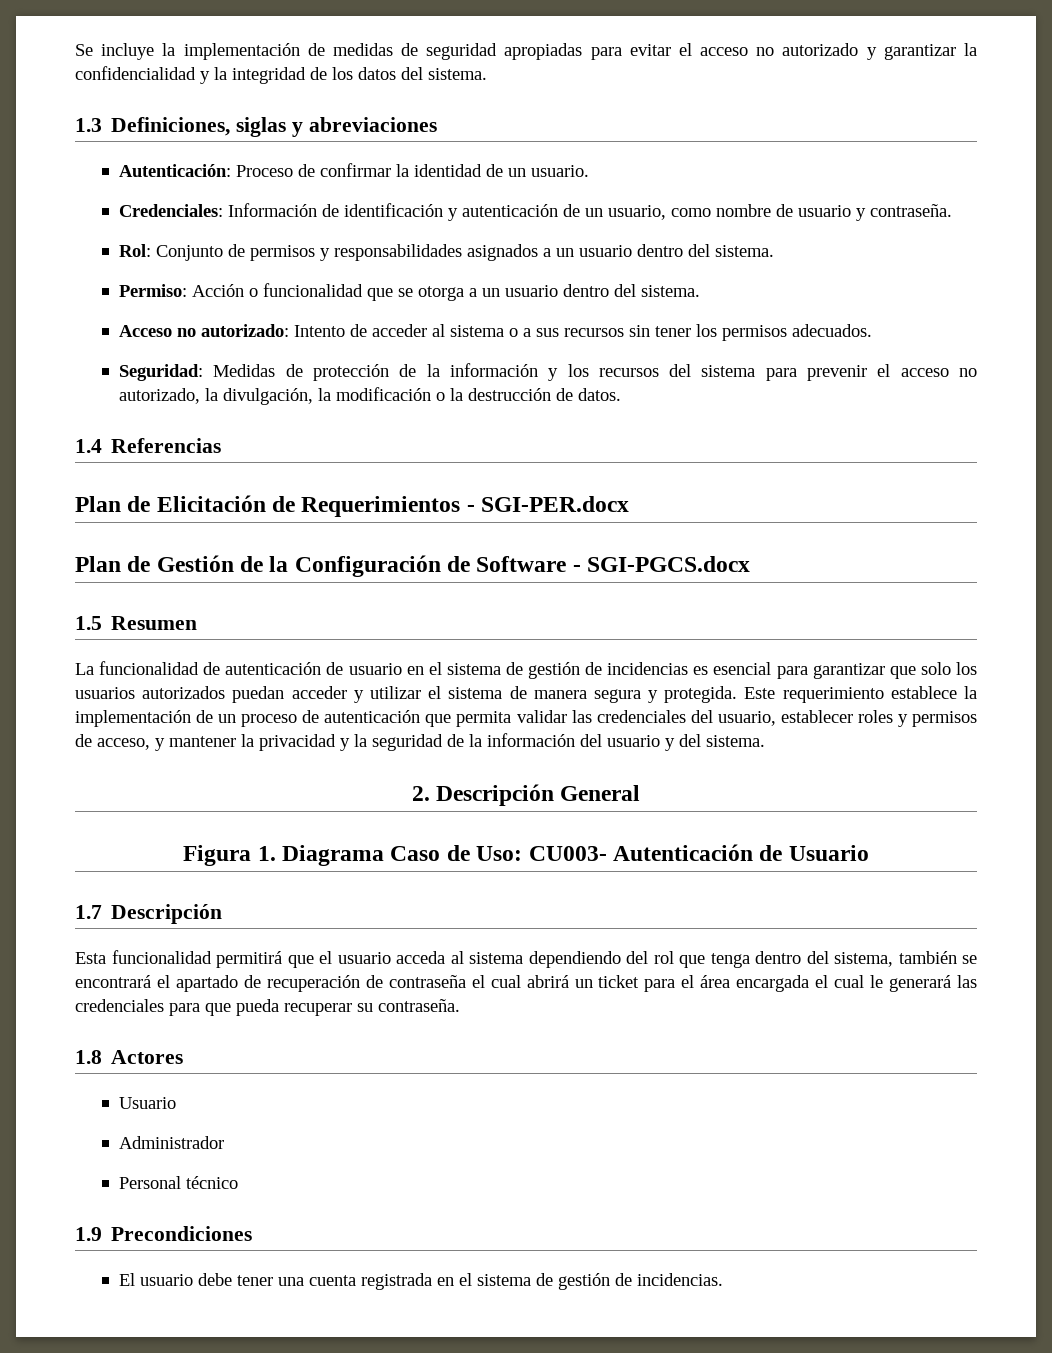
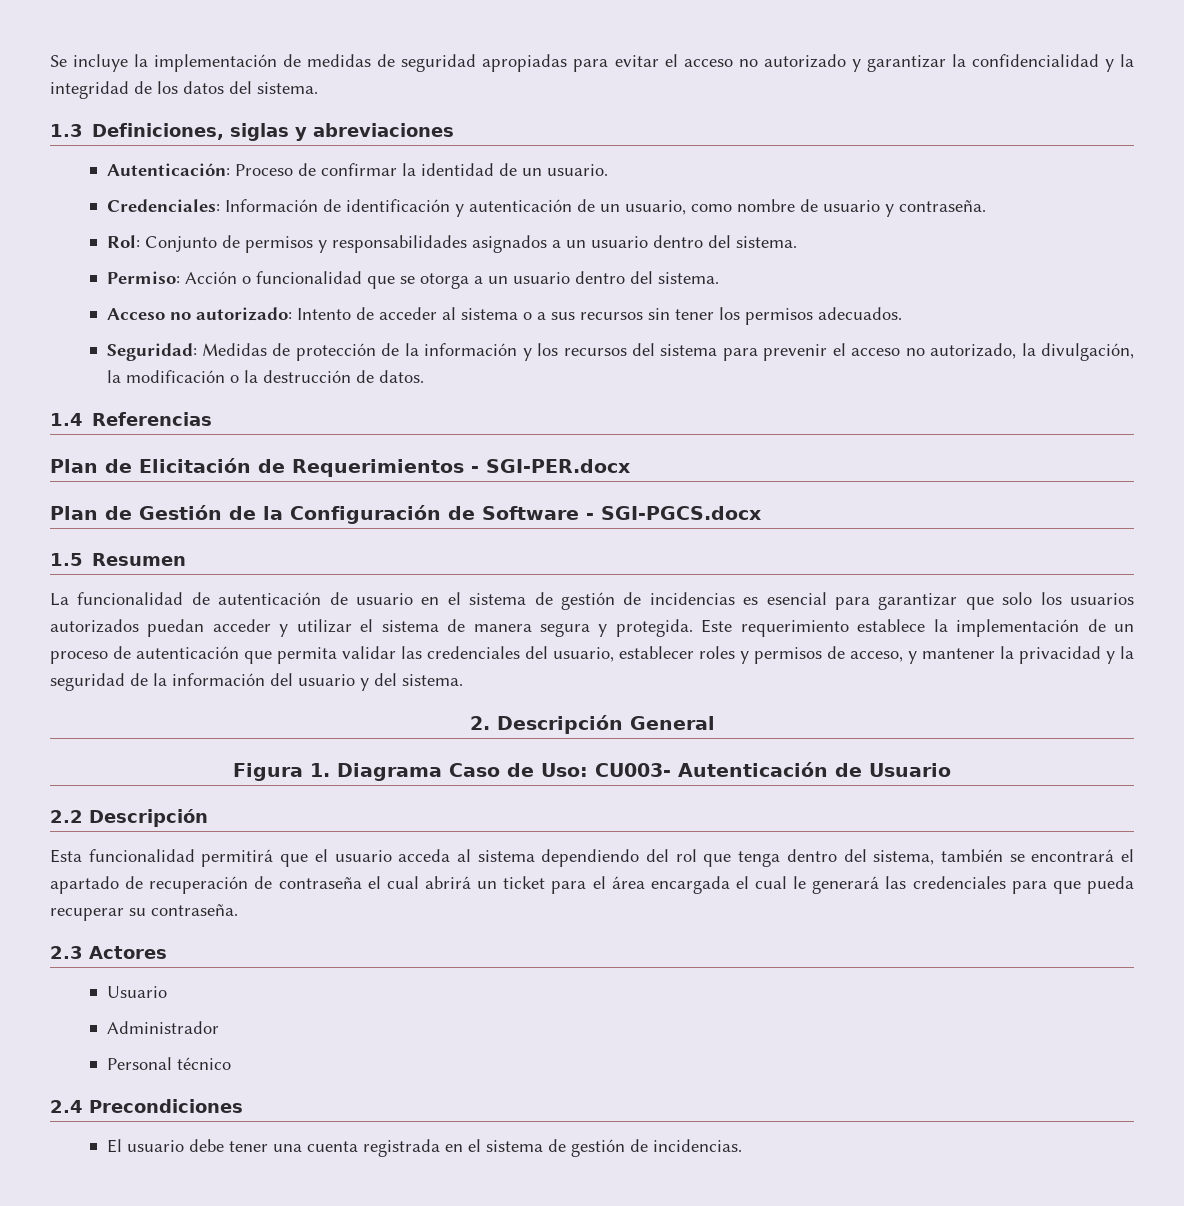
- 1.7 Descripción
+ 2.2 Descripción
- 1.8 Actores
+ 2.3 Actores
- 1.9 Precondiciones
+ 2.4 Precondiciones

